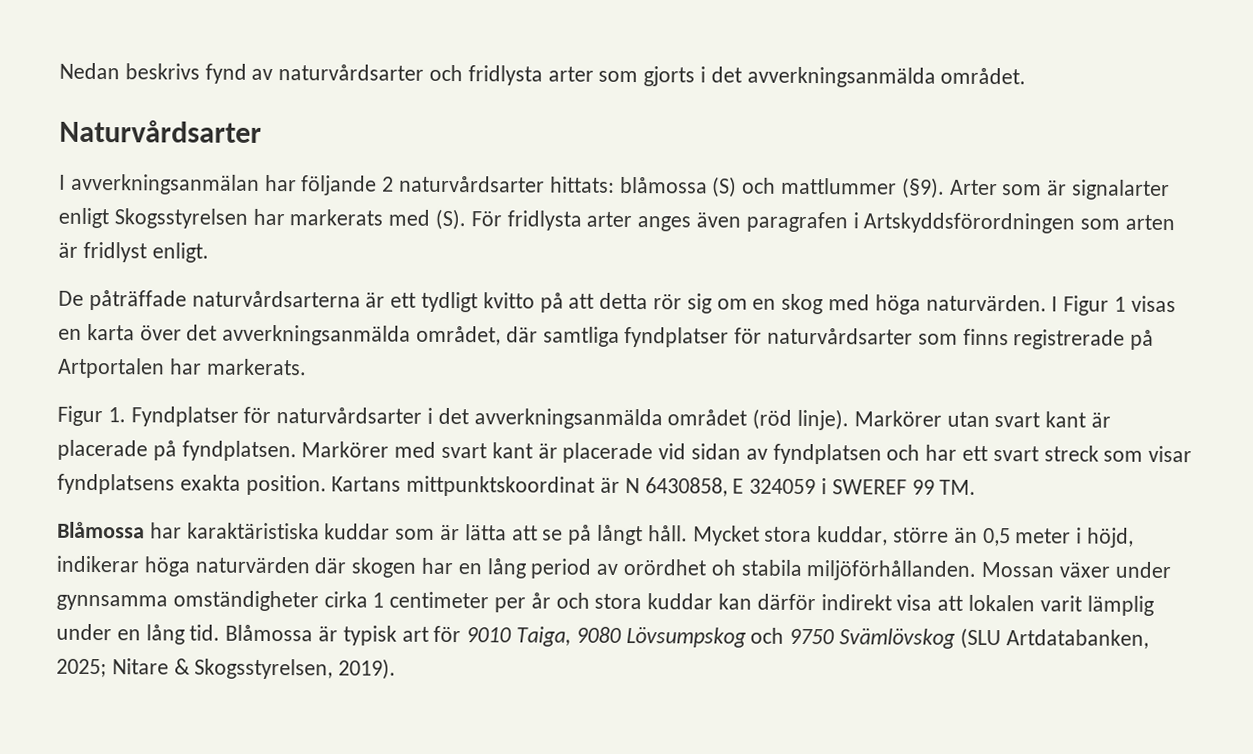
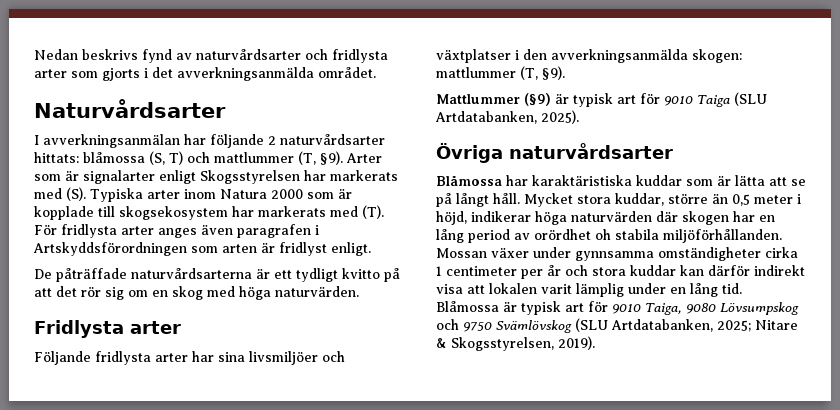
- I avverkningsanmälan har följande 2 naturvårdsarter hittats: blåmossa (S) och mattlummer (§9).
+ I avverkningsanmälan har följande 2 naturvårdsarter hittats: blåmossa (S, T) och mattlummer (T, §9).
- Arter som är signalarter enligt Skogsstyrelsen har markerats med (S). För fridlysta arter anges även paragrafen i Artskyddsförordningen som arten är fridlyst enligt.
+ Arter som är signalarter enligt Skogsstyrelsen har markerats med (S). Typiska arter inom Natura 2000 som är kopplade till skogsekosystem har markerats med (T). För fridlysta arter anges även paragrafen i Artskyddsförordningen som arten är fridlyst enligt.
- De påträffade naturvårdsarterna är ett tydligt kvitto på att detta rör sig om en skog med höga naturvärden. I Figur 1 visas en karta över det avverkningsanmälda området, där samtliga fyndplatser för naturvårdsarter som finns registrerade på Artportalen har markerats.
- Figur 1. Fyndplatser för naturvårdsarter i det avverkningsanmälda området (röd linje). Markörer utan svart kant är placerade på fyndplatsen. Markörer med svart kant är placerade vid sidan av fyndplatsen och har ett svart streck som visar fyndplatsens exakta position. Kartans mittpunktskoordinat är N 6430858, E 324059 i SWEREF 99 TM.
+ De påträffade naturvårdsarterna är ett tydligt kvitto på att det rör sig om en skog med höga naturvärden.
+ Fridlysta arter
+ Följande fridlysta arter har sina livsmiljöer och växtplatser i den avverkningsanmälda skogen: mattlummer (T, §9).
+ Mattlummer (§9) är typisk art för 9010 Taiga (SLU Artdatabanken, 2025).
+ Övriga naturvårdsarter

